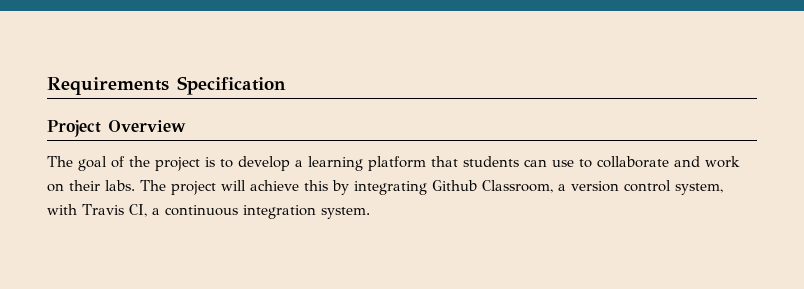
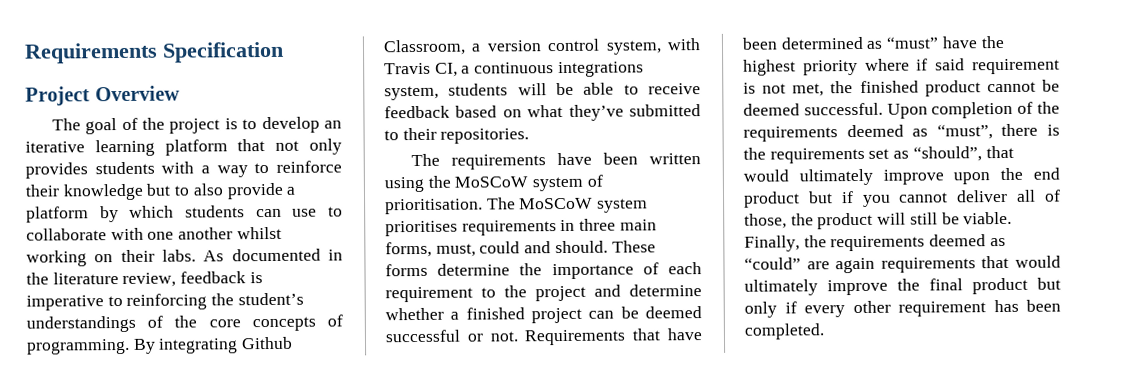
- The goal of the project is to develop a learning platform that students can use to collaborate and work on their labs. The project will achieve this by integrating Github Classroom, a version control system, with Travis CI, a continuous integration system.
+ The goal of the project is to develop an iterative learning platform that not only provides students with a way to reinforce their knowledge but to also provide a platform by which students can use to collaborate with one another whilst working on their labs. As documented in the literature review, feedback is imperative to reinforcing the student’s understandings of the core concepts of programming. By integrating Github Classroom, a version control system, with Travis CI, a continuous integrations system, students will be able to receive feedback based on what they’ve submitted to their repositories.
+ The requirements have been written using the MoSCoW system of prioritisation. The MoSCoW system prioritises requirements in three main forms, must, could and should. These forms determine the importance of each requirement to the project and determine whether a finished project can be deemed successful or not. Requirements that have been determined as “must” have the highest priority where if said requirement is not met, the finished product cannot be deemed successful. Upon completion of the requirements deemed as “must”, there is the requirements set as “should”, that would ultimately improve upon the end product but if you cannot deliver all of those, the product will still be viable. Finally, the requirements deemed as “could” are again requirements that would ultimately improve the final product but only if every other requirement has been completed.

